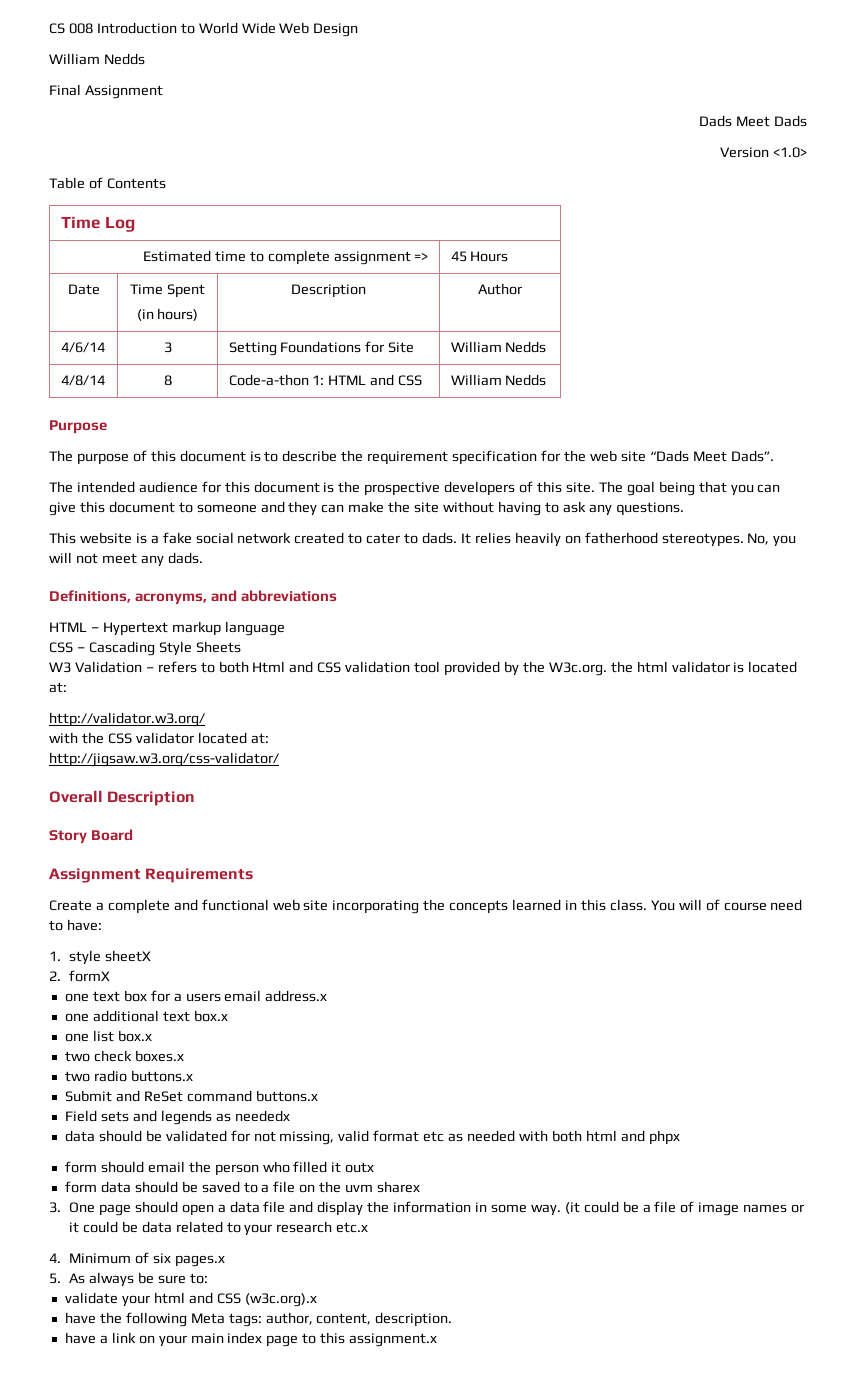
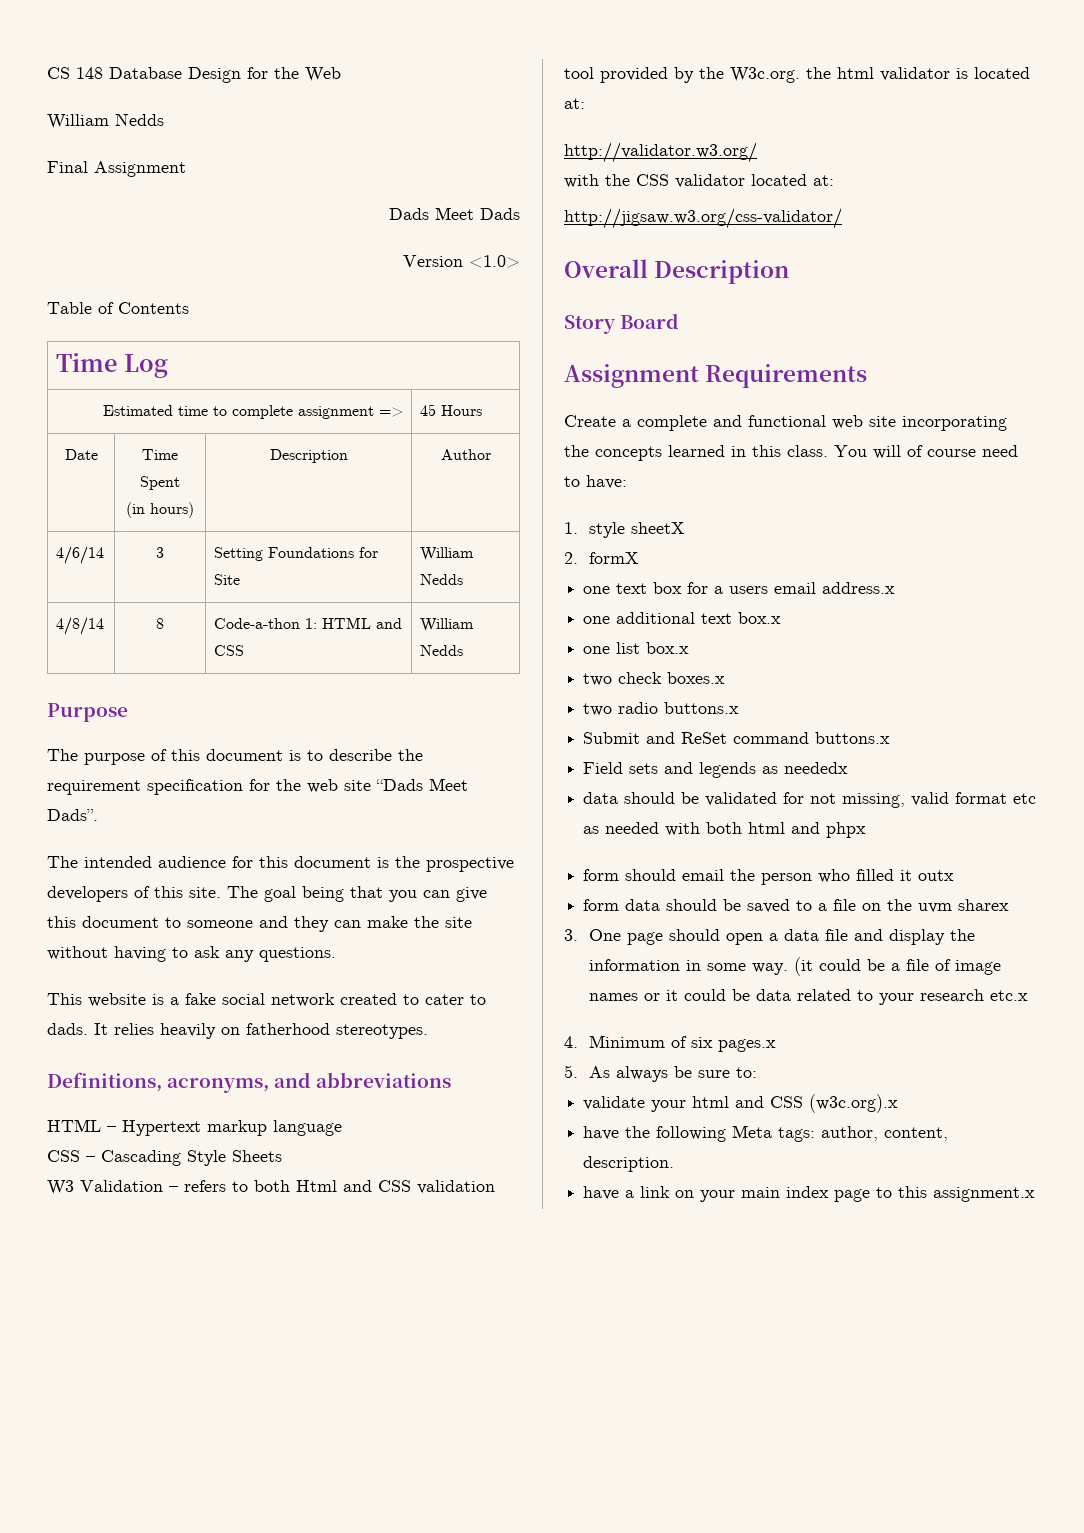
- CS 008 Introduction to World Wide Web Design
+ CS 148 Database Design for the Web
- No, you will not meet any dads.

